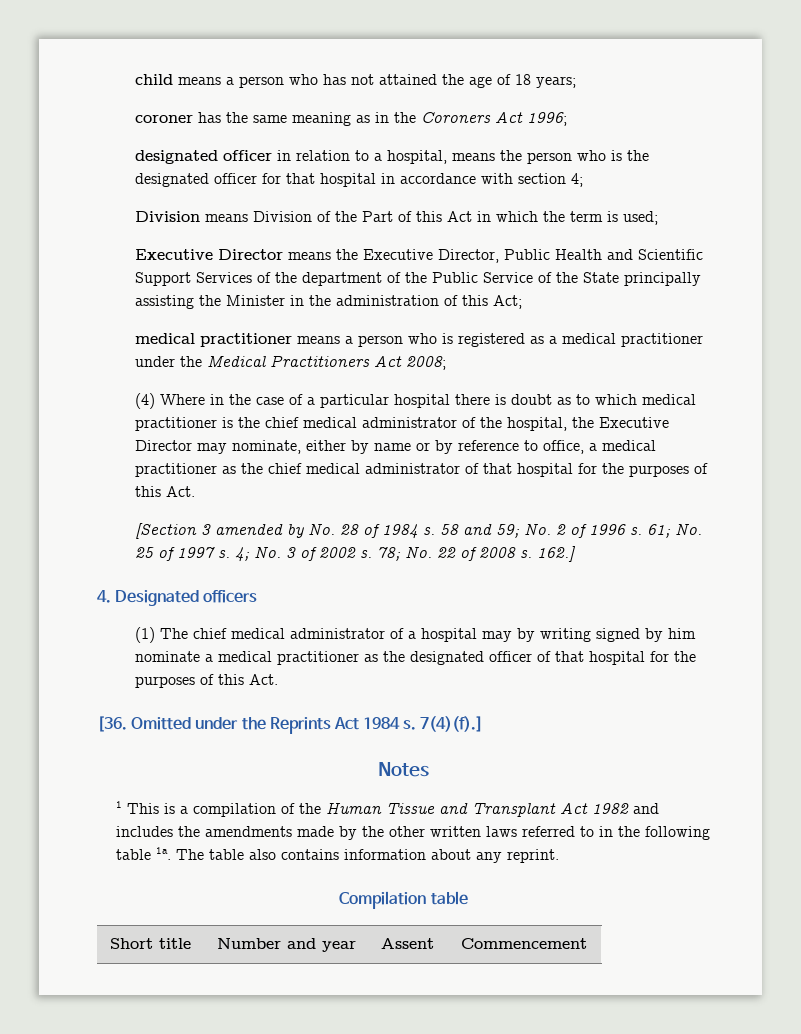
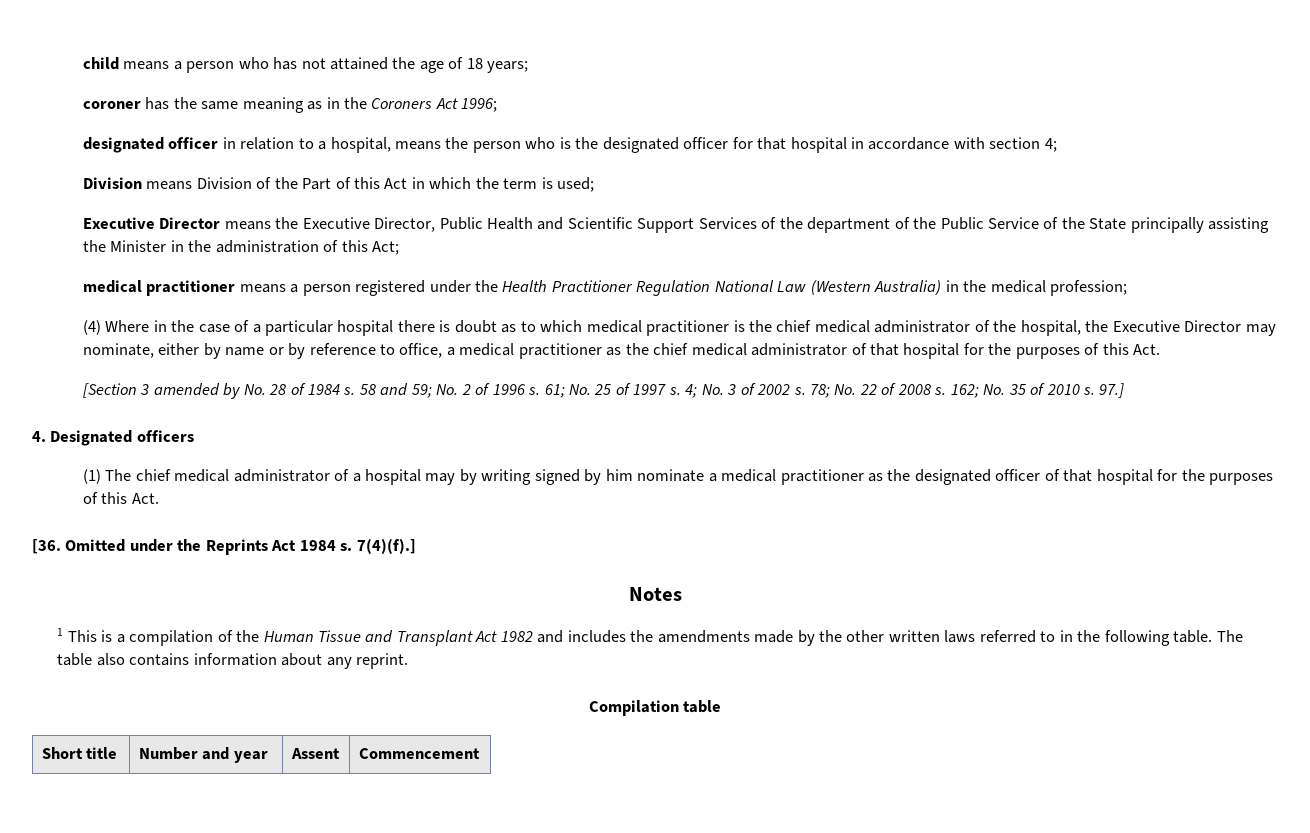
- medical practitioner means a person who is registered as a medical practitioner under the Medical Practitioners Act 2008;
+ medical practitioner means a person registered under the Health Practitioner Regulation National Law (Western Australia) in the medical profession;
- 162.]
+ 162; No. 35 of 2010 s. 97.]
- 1 This is a compilation of the Human Tissue and Transplant Act 1982 and includes the amendments made by the other written laws referred to in the following table 1a.
+ 1 This is a compilation of the Human Tissue and Transplant Act 1982 and includes the amendments made by the other written laws referred to in the following table.

